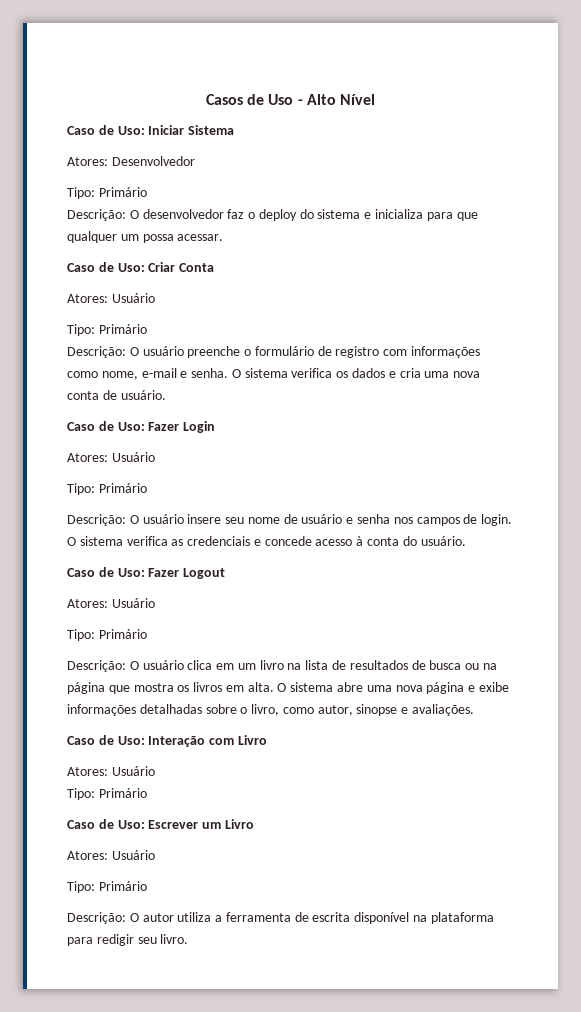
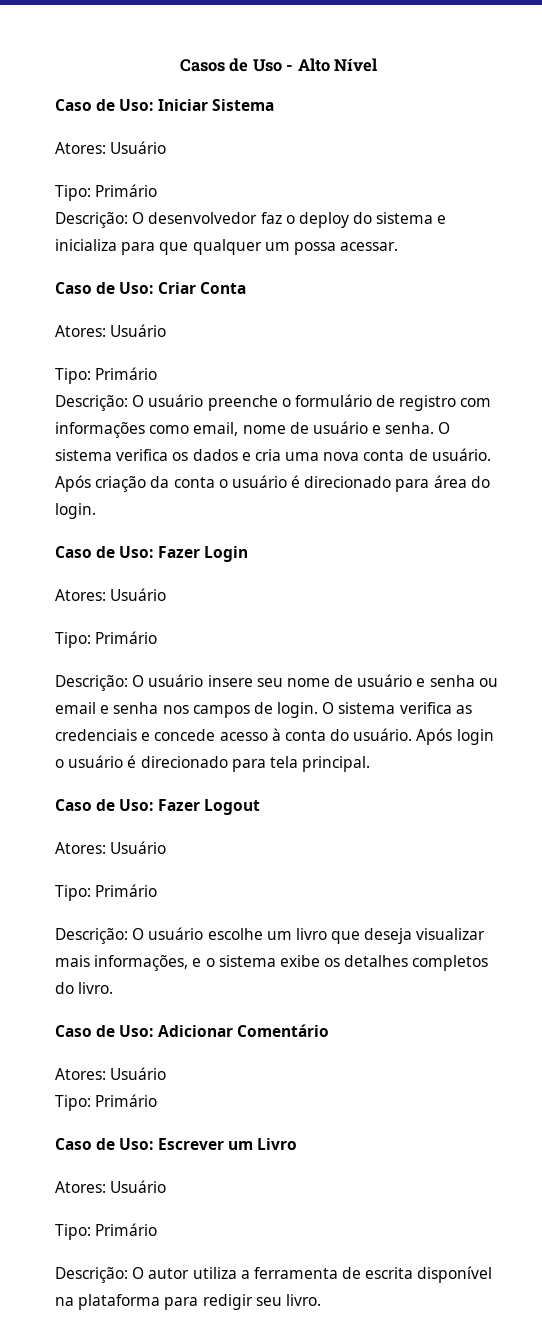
  Caso de Uso: Iniciar Sistema
- Atores: Desenvolvedor
+ Atores: Usuário
- Descrição: O usuário preenche o formulário de registro com informações como nome, e-mail e senha.
+ Descrição: O usuário preenche o formulário de registro com informações como email, nome de usuário e senha.
+ Após criação da conta o usuário é direcionado para área do login.
- Descrição: O usuário insere seu nome de usuário e senha nos campos de login.
+ Descrição: O usuário insere seu nome de usuário e senha ou email e senha nos campos de login.
+ Após login o usuário é direcionado para tela principal.
- Descrição: O usuário clica em um livro na lista de resultados de busca ou na página que mostra os livros em alta. O sistema abre uma nova página e exibe informações detalhadas sobre o livro, como autor, sinopse e avaliações.
- Caso de Uso: Interação com Livro
+ Descrição: O usuário escolhe um livro que deseja visualizar mais informações, e o sistema exibe os detalhes completos do livro.
+ Caso de Uso: Adicionar Comentário

